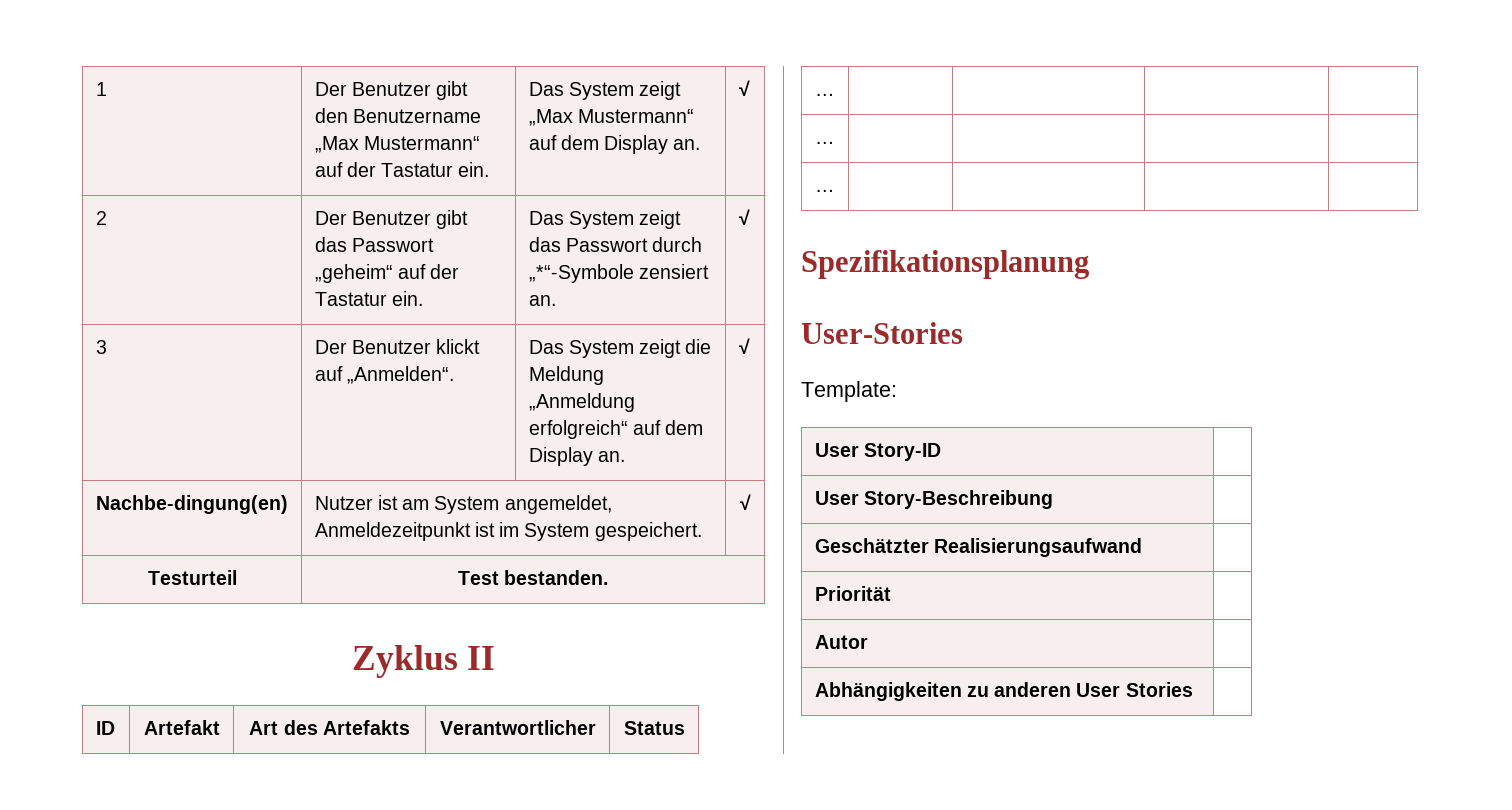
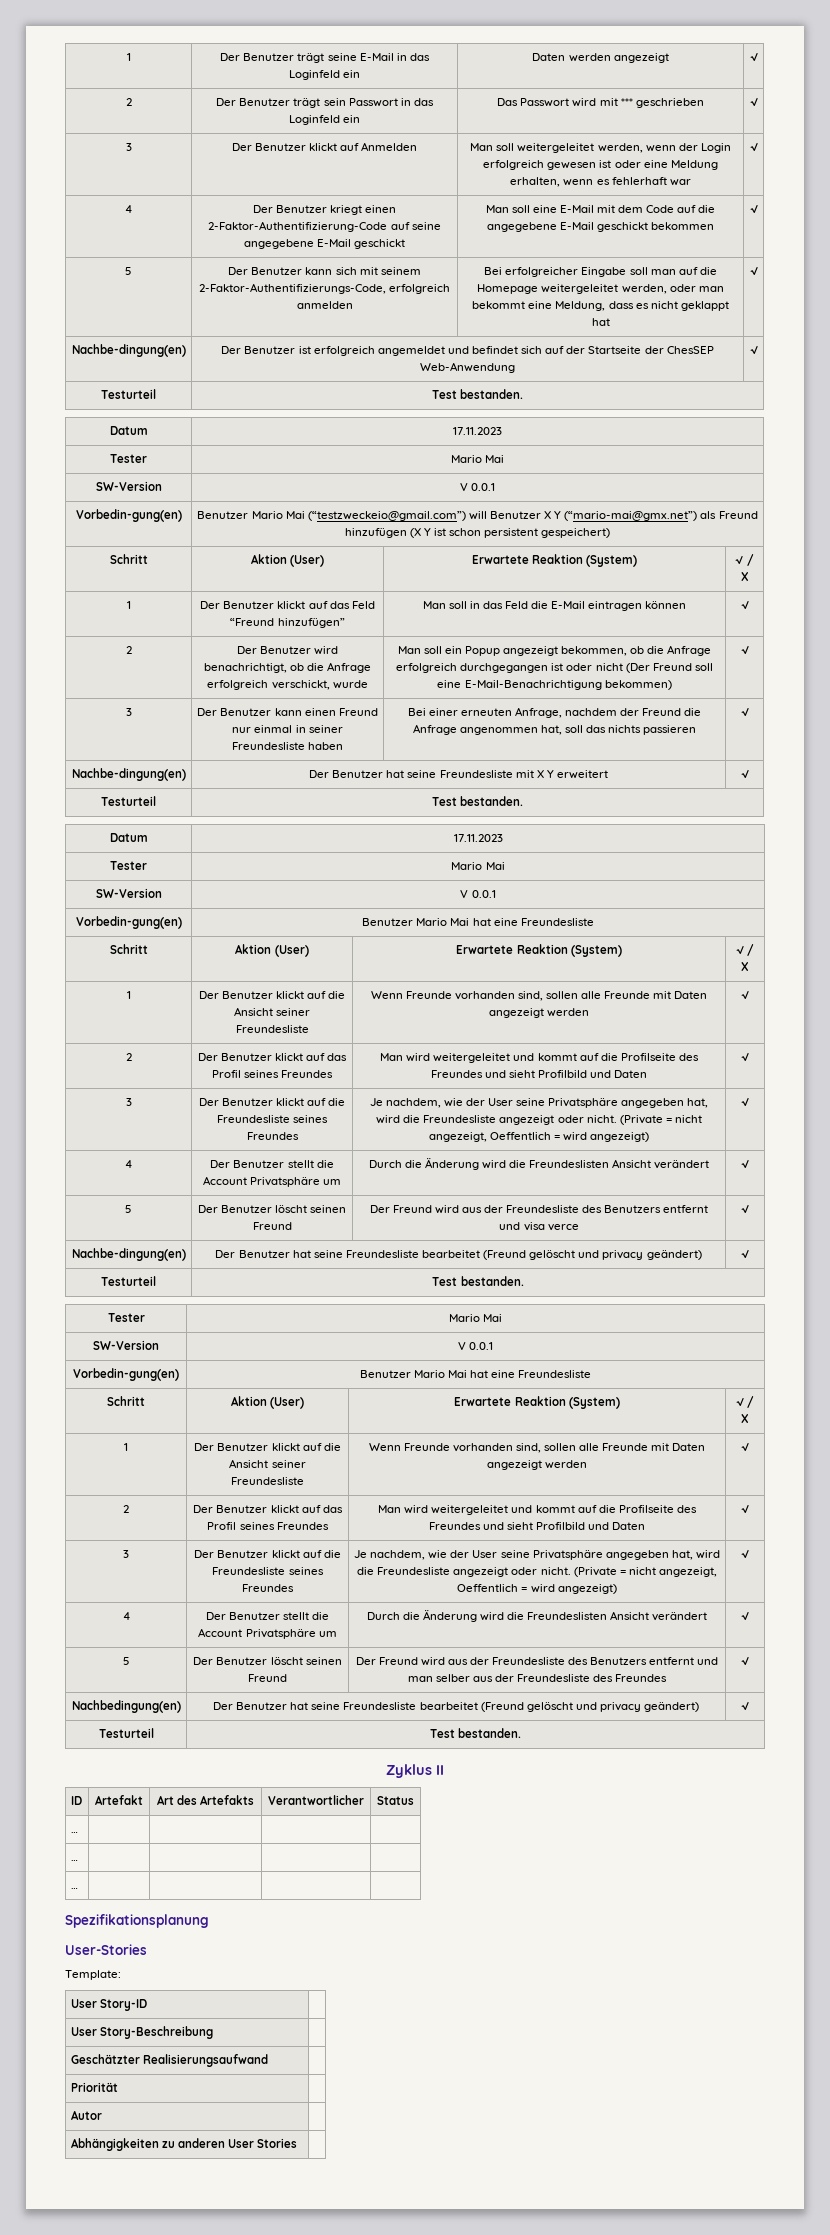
- 1 | Der Benutzer gibt den Benutzername „Max Mustermann“ auf der Tastatur ein. | Das System zeigt „Max Mustermann“ auf dem Display an. | √
- 2 | Der Benutzer gibt das Passwort „geheim“ auf der Tastatur ein. | Das System zeigt das Passwort durch „*“-Symbole zensiert an. | √
- 3 | Der Benutzer klickt auf „Anmelden“. | Das System zeigt die Meldung „Anmeldung erfolgreich“ auf dem Display an. | √
- Nachbe-dingung(en) | Nutzer ist am System angemeldet, Anmeldezeitpunkt ist im System gespeichert. | √
+ 1 | Der Benutzer trägt seine E-Mail in das Loginfeld ein | Daten werden angezeigt | √
+ 2 | Der Benutzer trägt sein Passwort in das Loginfeld ein | Das Passwort wird mit *** geschrieben | √
+ 3 | Der Benutzer klickt auf Anmelden | Man soll weitergeleitet werden, wenn der Login erfolgreich gewesen ist oder eine Meldung erhalten, wenn es fehlerhaft war | √
+ 4 | Der Benutzer kriegt einen 2-Faktor-Authentifizierung-Code auf seine angegebene E-Mail geschickt | Man soll eine E-Mail mit dem Code auf die angegebene E-Mail geschickt bekommen | √
+ 5 | Der Benutzer kann sich mit seinem 2-Faktor-Authentifizierungs-Code, erfolgreich anmelden | Bei erfolgreicher Eingabe soll man auf die Homepage weitergeleitet werden, oder man bekommt eine Meldung, dass es nicht geklappt hat | √
+ Nachbe-dingung(en) | Der Benutzer ist erfolgreich angemeldet und befindet sich auf der Startseite der ChesSEP Web-Anwendung | √
+ Testurteil | Test bestanden.
+ Datum | 17.11.2023
+ Tester | Mario Mai
+ SW-Version | V 0.0.1
+ Vorbedin-gung(en) | Benutzer Mario Mai (“testzweckeio@gmail.com”) will Benutzer X Y (“mario-mai@gmx.net”) als Freund hinzufügen (X Y ist schon persistent gespeichert)
+ Schritt | Aktion (User) | Erwartete Reaktion (System) | √ / X
+ 1 | Der Benutzer klickt auf das Feld “Freund hinzufügen” | Man soll in das Feld die E-Mail eintragen können | √
+ 2 | Der Benutzer wird benachrichtigt, ob die Anfrage erfolgreich verschickt, wurde | Man soll ein Popup angezeigt bekommen, ob die Anfrage erfolgreich durchgegangen ist oder nicht (Der Freund soll eine E-Mail-Benachrichtigung bekommen) | √
+ 3 | Der Benutzer kann einen Freund nur einmal in seiner Freundesliste haben | Bei einer erneuten Anfrage, nachdem der Freund die Anfrage angenommen hat, soll das nichts passieren | √
+ Nachbe-dingung(en) | Der Benutzer hat seine Freundesliste mit X Y erweitert | √
+ Testurteil | Test bestanden.
+ Datum | 17.11.2023
+ Tester | Mario Mai
+ SW-Version | V 0.0.1
+ Vorbedin-gung(en) | Benutzer Mario Mai hat eine Freundesliste
+ Schritt | Aktion (User) | Erwartete Reaktion (System) | √ / X
+ 1 | Der Benutzer klickt auf die Ansicht seiner Freundesliste | Wenn Freunde vorhanden sind, sollen alle Freunde mit Daten angezeigt werden | √
+ 2 | Der Benutzer klickt auf das Profil seines Freundes | Man wird weitergeleitet und kommt auf die Profilseite des Freundes und sieht Profilbild und Daten | √
+ 3 | Der Benutzer klickt auf die Freundesliste seines Freundes | Je nachdem, wie der User seine Privatsphäre angegeben hat, wird die Freundesliste angezeigt oder nicht. (Private = nicht angezeigt, Oeffentlich = wird angezeigt) | √
+ 4 | Der Benutzer stellt die Account Privatsphäre um | Durch die Änderung wird die Freundeslisten Ansicht verändert | √
+ 5 | Der Benutzer löscht seinen Freund | Der Freund wird aus der Freundesliste des Benutzers entfernt und visa verce | √
+ Nachbe-dingung(en) | Der Benutzer hat seine Freundesliste bearbeitet (Freund gelöscht und privacy geändert) | √
+ Testurteil | Test bestanden.
+ Tester | Mario Mai
+ SW-Version | V 0.0.1
+ Vorbedin-gung(en) | Benutzer Mario Mai hat eine Freundesliste
+ Schritt | Aktion (User) | Erwartete Reaktion (System) | √ / X
+ 1 | Der Benutzer klickt auf die Ansicht seiner Freundesliste | Wenn Freunde vorhanden sind, sollen alle Freunde mit Daten angezeigt werden | √
+ 2 | Der Benutzer klickt auf das Profil seines Freundes | Man wird weitergeleitet und kommt auf die Profilseite des Freundes und sieht Profilbild und Daten | √
+ 3 | Der Benutzer klickt auf die Freundesliste seines Freundes | Je nachdem, wie der User seine Privatsphäre angegeben hat, wird die Freundesliste angezeigt oder nicht. (Private = nicht angezeigt, Oeffentlich = wird angezeigt) | √
+ 4 | Der Benutzer stellt die Account Privatsphäre um | Durch die Änderung wird die Freundeslisten Ansicht verändert | √
+ 5 | Der Benutzer löscht seinen Freund | Der Freund wird aus der Freundesliste des Benutzers entfernt und man selber aus der Freundesliste des Freundes | √
+ Nachbedingung(en) | Der Benutzer hat seine Freundesliste bearbeitet (Freund gelöscht und privacy geändert) | √

